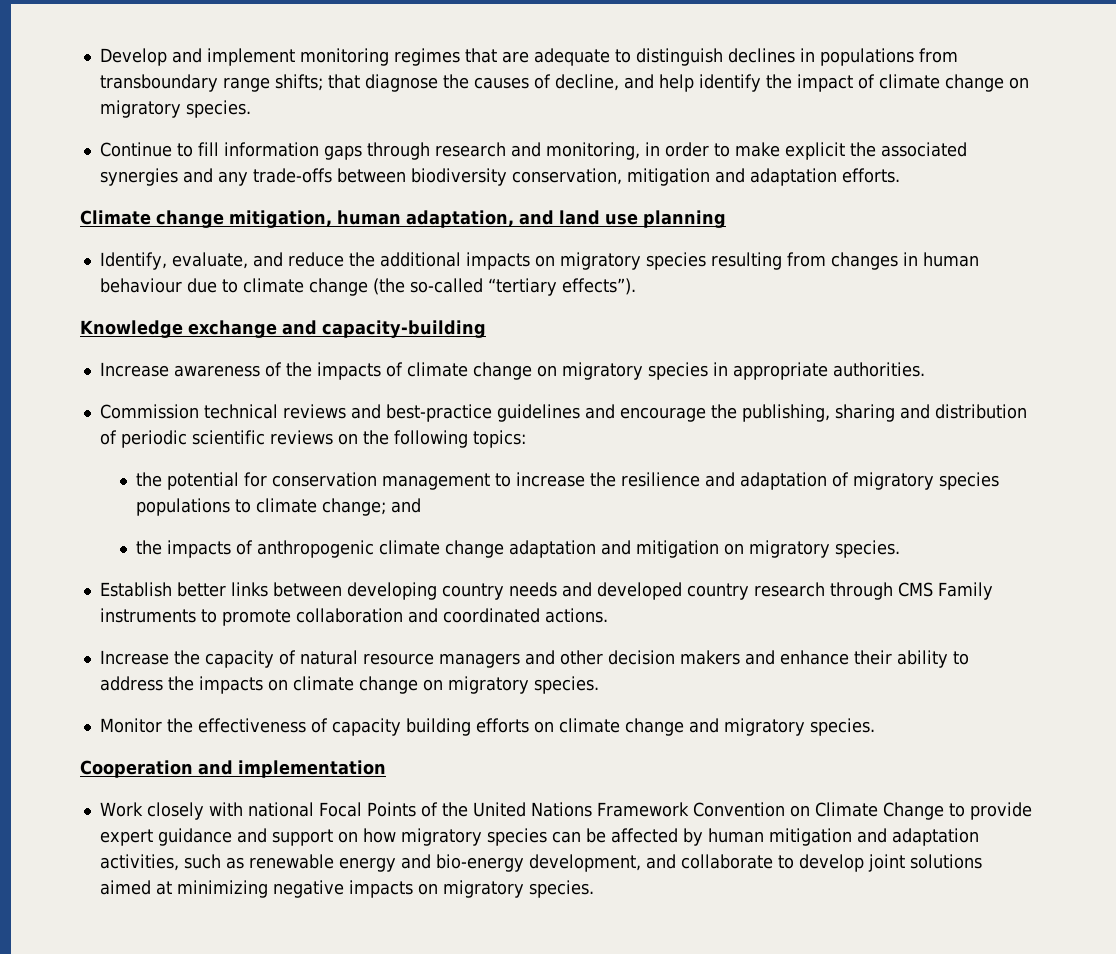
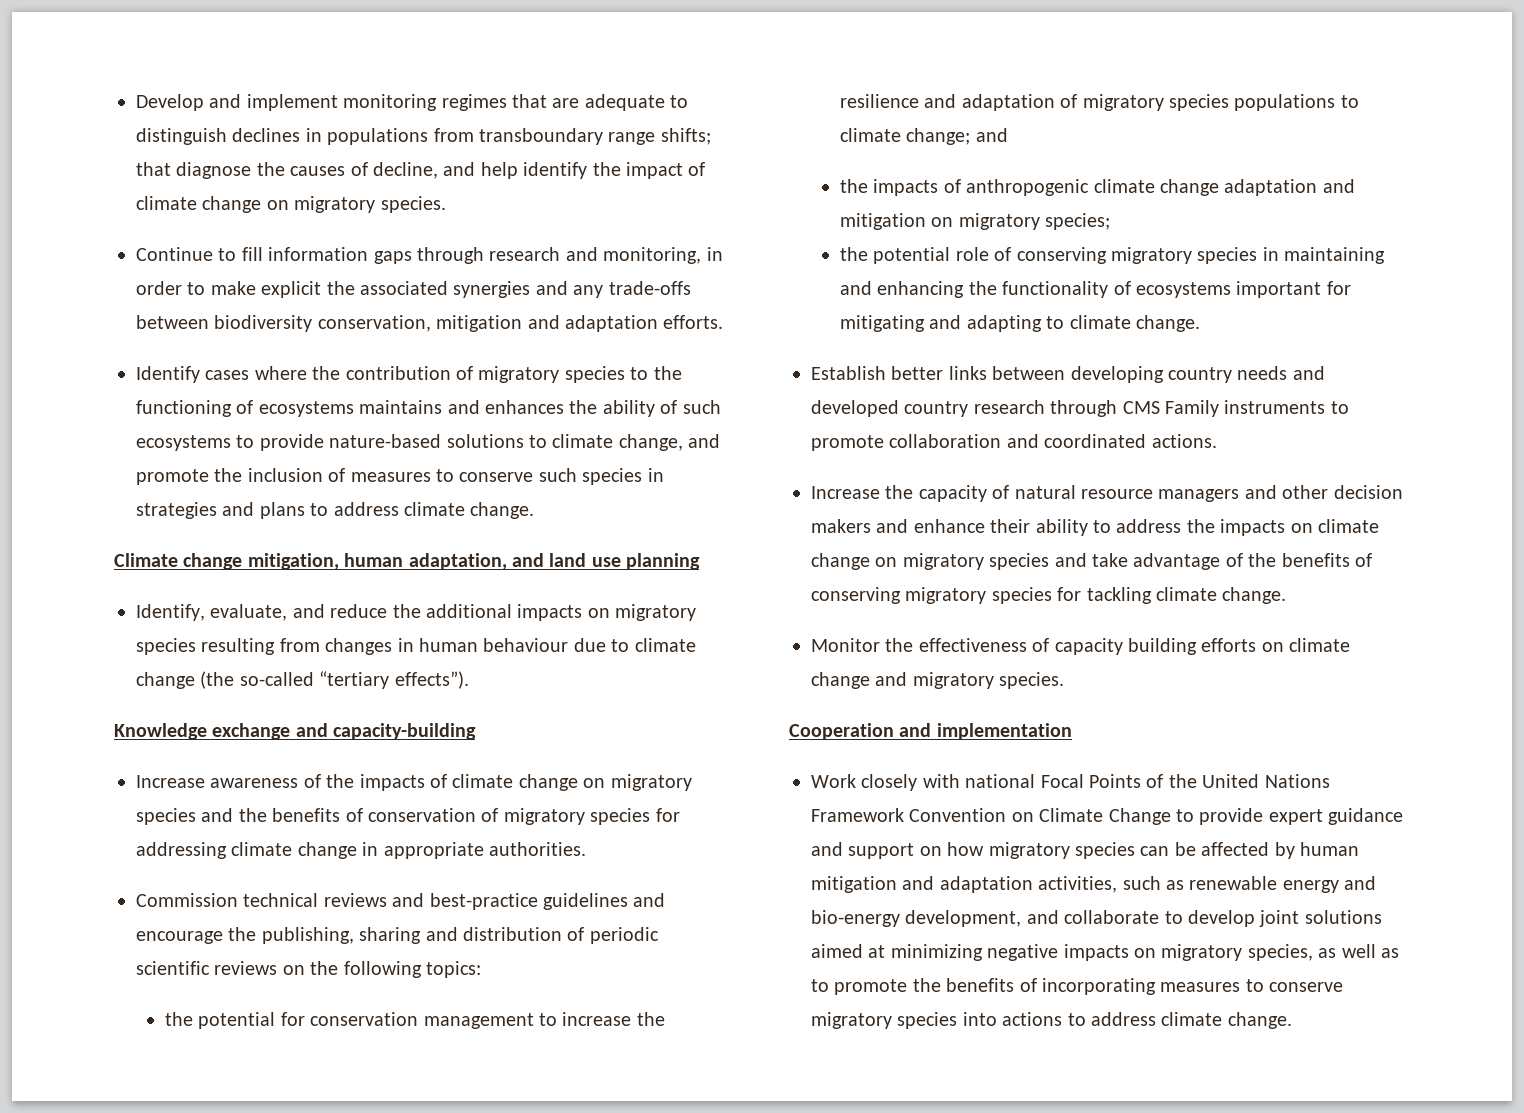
+ Identify cases where the contribution of migratory species to the functioning of ecosystems maintains and enhances the ability of such ecosystems to provide nature-based solutions to climate change, and promote the inclusion of measures to conserve such species in strategies and plans to address climate change.
- Increase awareness of the impacts of climate change on migratory species in appropriate authorities.
+ Increase awareness of the impacts of climate change on migratory species and the benefits of conservation of migratory species for addressing climate change in appropriate authorities.
- the impacts of anthropogenic climate change adaptation and mitigation on migratory species.
+ the impacts of anthropogenic climate change adaptation and mitigation on migratory species;
+ the potential role of conserving migratory species in maintaining and enhancing the functionality of ecosystems important for mitigating and adapting to climate change.
- Increase the capacity of natural resource managers and other decision makers and enhance their ability to address the impacts on climate change on migratory species.
+ Increase the capacity of natural resource managers and other decision makers and enhance their ability to address the impacts on climate change on migratory species and take advantage of the benefits of conserving migratory species for tackling climate change.
- Work closely with national Focal Points of the United Nations Framework Convention on Climate Change to provide expert guidance and support on how migratory species can be affected by human mitigation and adaptation activities, such as renewable energy and bio-energy development, and collaborate to develop joint solutions aimed at minimizing negative impacts on migratory species.
+ Work closely with national Focal Points of the United Nations Framework Convention on Climate Change to provide expert guidance and support on how migratory species can be affected by human mitigation and adaptation activities, such as renewable energy and bio-energy development, and collaborate to develop joint solutions aimed at minimizing negative impacts on migratory species, as well as to promote the benefits of incorporating measures to conserve migratory species into actions to address climate change.

